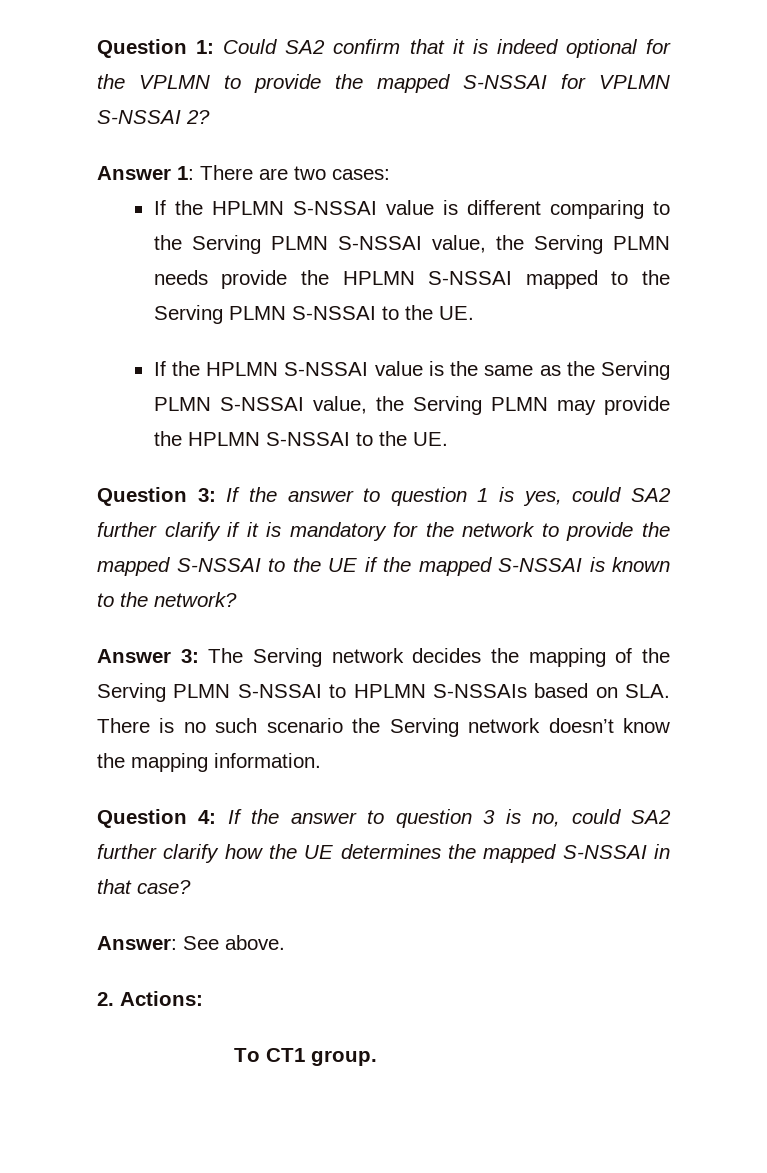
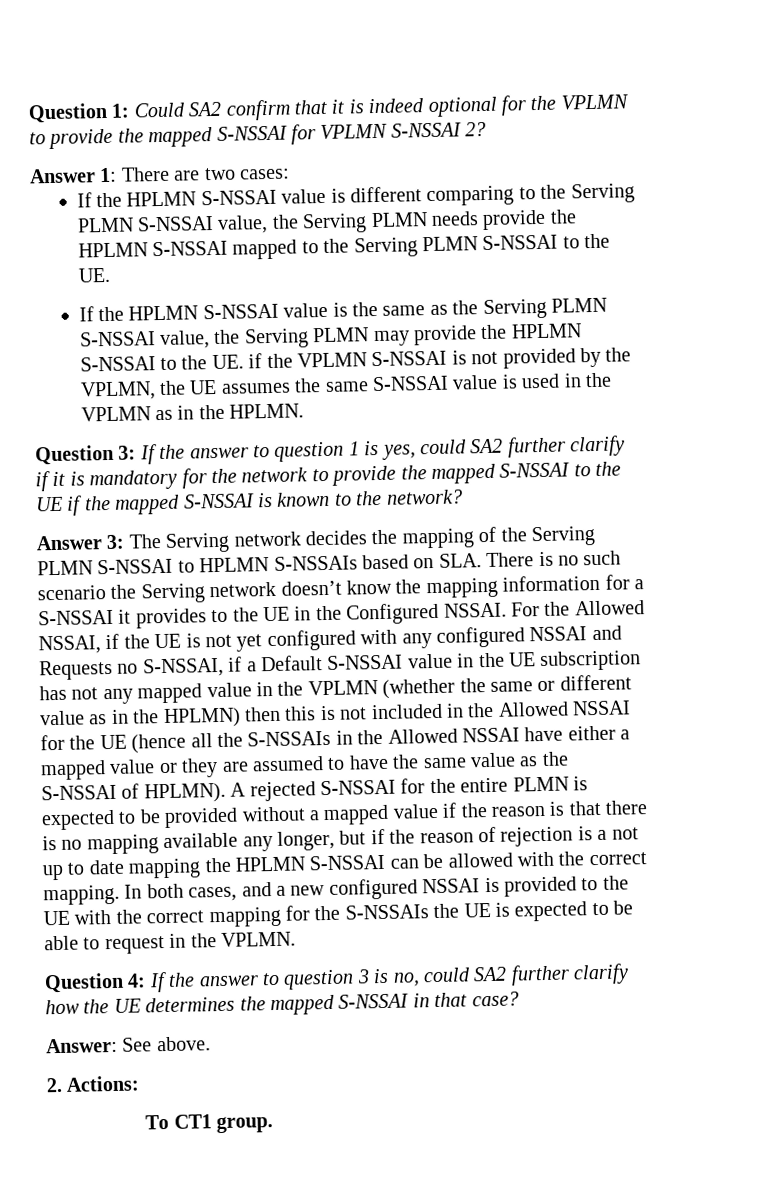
- If the HPLMN S-NSSAI value is the same as the Serving PLMN S-NSSAI value, the Serving PLMN may provide the HPLMN S-NSSAI to the UE.
+ If the HPLMN S-NSSAI value is the same as the Serving PLMN S-NSSAI value, the Serving PLMN may provide the HPLMN S-NSSAI to the UE. if the VPLMN S-NSSAI is not provided by the VPLMN, the UE assumes the same S-NSSAI value is used in the VPLMN as in the HPLMN.
- Answer 3: The Serving network decides the mapping of the Serving PLMN S-NSSAI to HPLMN S-NSSAIs based on SLA. There is no such scenario the Serving network doesn’t know the mapping information.
+ Answer 3: The Serving network decides the mapping of the Serving PLMN S-NSSAI to HPLMN S-NSSAIs based on SLA. There is no such scenario the Serving network doesn’t know the mapping information for a S-NSSAI it provides to the UE in the Configured NSSAI. For the Allowed NSSAI, if the UE is not yet configured with any configured NSSAI and Requests no S-NSSAI, if a Default S-NSSAI value in the UE subscription has not any mapped value in the VPLMN (whether the same or different value as in the HPLMN) then this is not included in the Allowed NSSAI for the UE (hence all the S-NSSAIs in the Allowed NSSAI have either a mapped value or they are assumed to have the same value as the S-NSSAI of HPLMN). A rejected S-NSSAI for the entire PLMN is expected to be provided without a mapped value if the reason is that there is no mapping available any longer, but if the reason of rejection is a not up to date mapping the HPLMN S-NSSAI can be allowed with the correct mapping. In both cases, and a new configured NSSAI is provided to the UE with the correct mapping for the S-NSSAIs the UE is expected to be able to request in the VPLMN.

